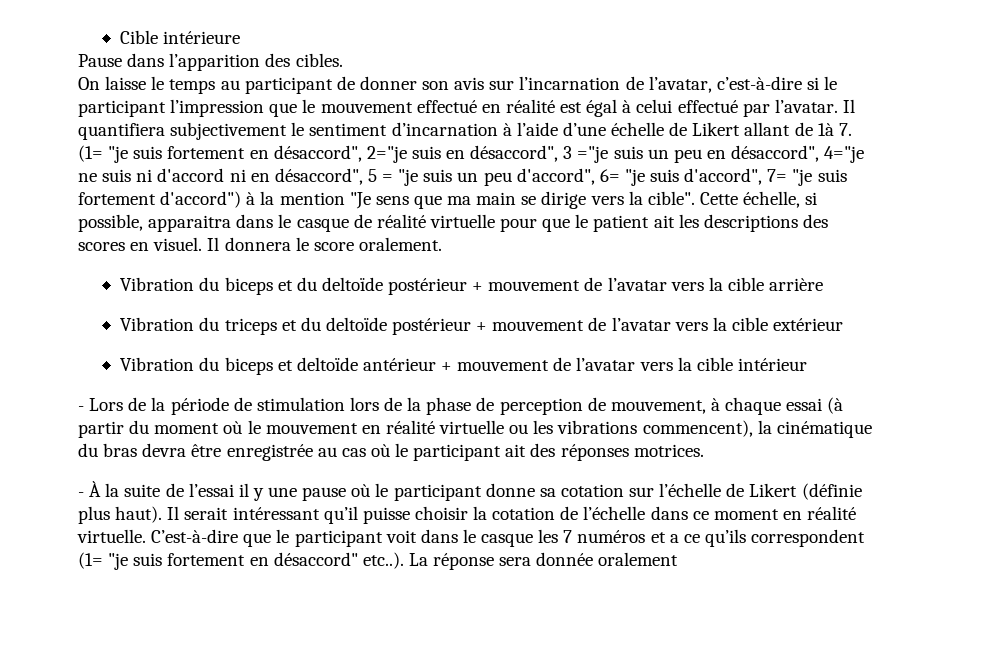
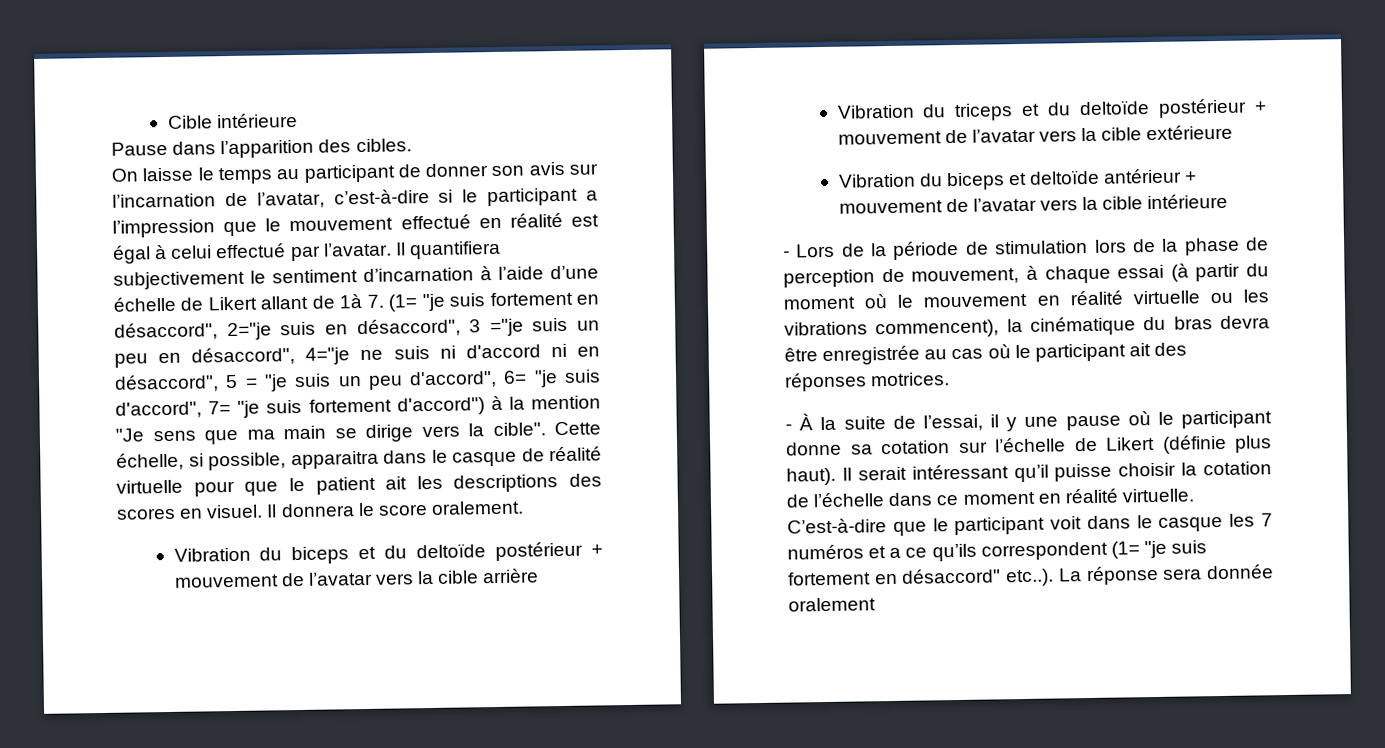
- On laisse le temps au participant de donner son avis sur l’incarnation de l’avatar, c’est-à-dire si le participant l’impression que le mouvement effectué en réalité est égal à celui effectué par l’avatar.
+ On laisse le temps au participant de donner son avis sur l’incarnation de l’avatar, c’est-à-dire si le participant a l’impression que le mouvement effectué en réalité est égal à celui effectué par l’avatar.
- Vibration du triceps et du deltoïde postérieur + mouvement de l’avatar vers la cible extérieur
+ Vibration du triceps et du deltoïde postérieur + mouvement de l’avatar vers la cible extérieure
- Vibration du biceps et deltoïde antérieur + mouvement de l’avatar vers la cible intérieur
+ Vibration du biceps et deltoïde antérieur + mouvement de l’avatar vers la cible intérieure
- - À la suite de l’essai il y une pause où le participant donne sa cotation sur l’échelle de Likert (définie plus haut).
+ - À la suite de l’essai, il y une pause où le participant donne sa cotation sur l’échelle de Likert (définie plus haut).

